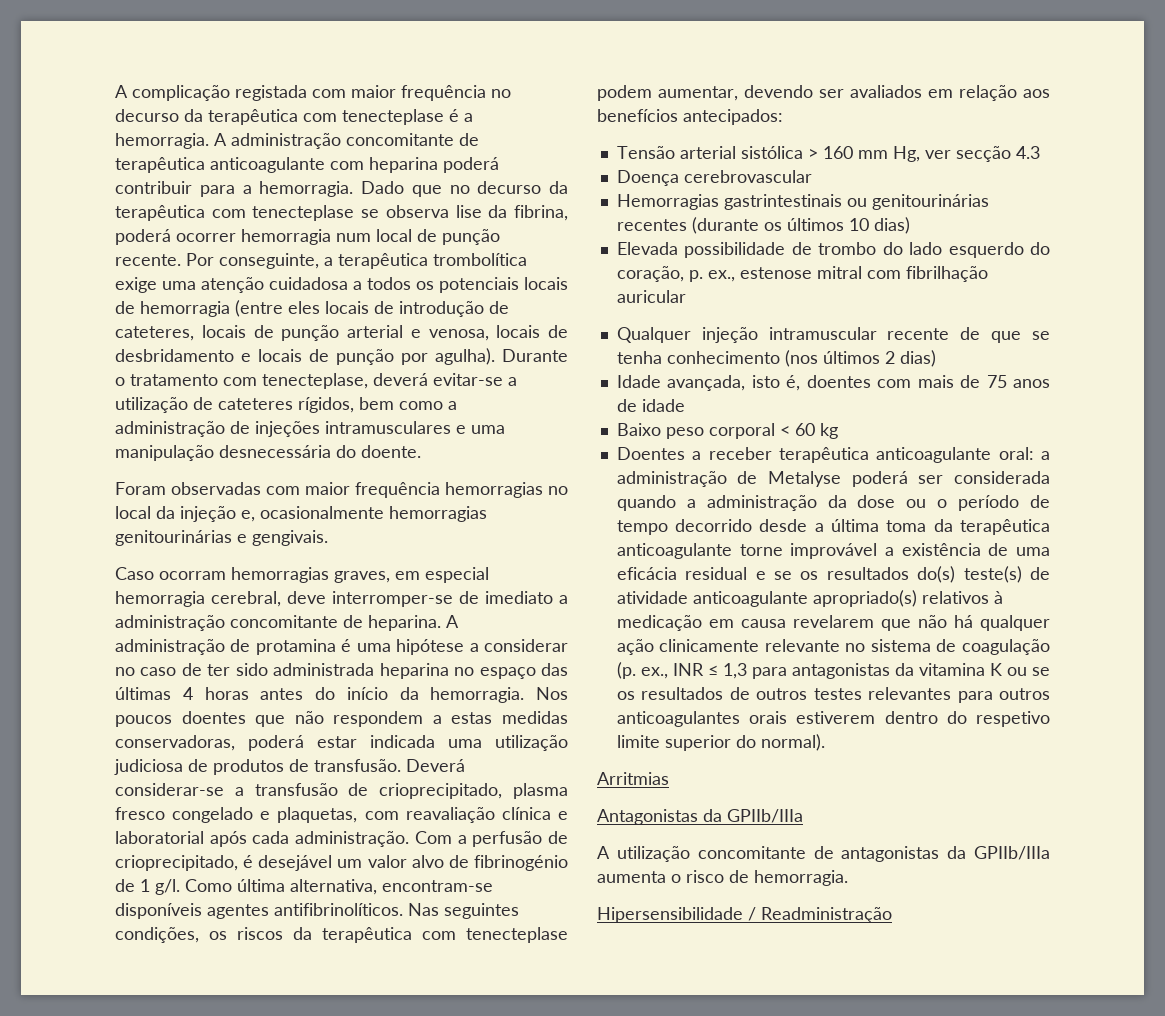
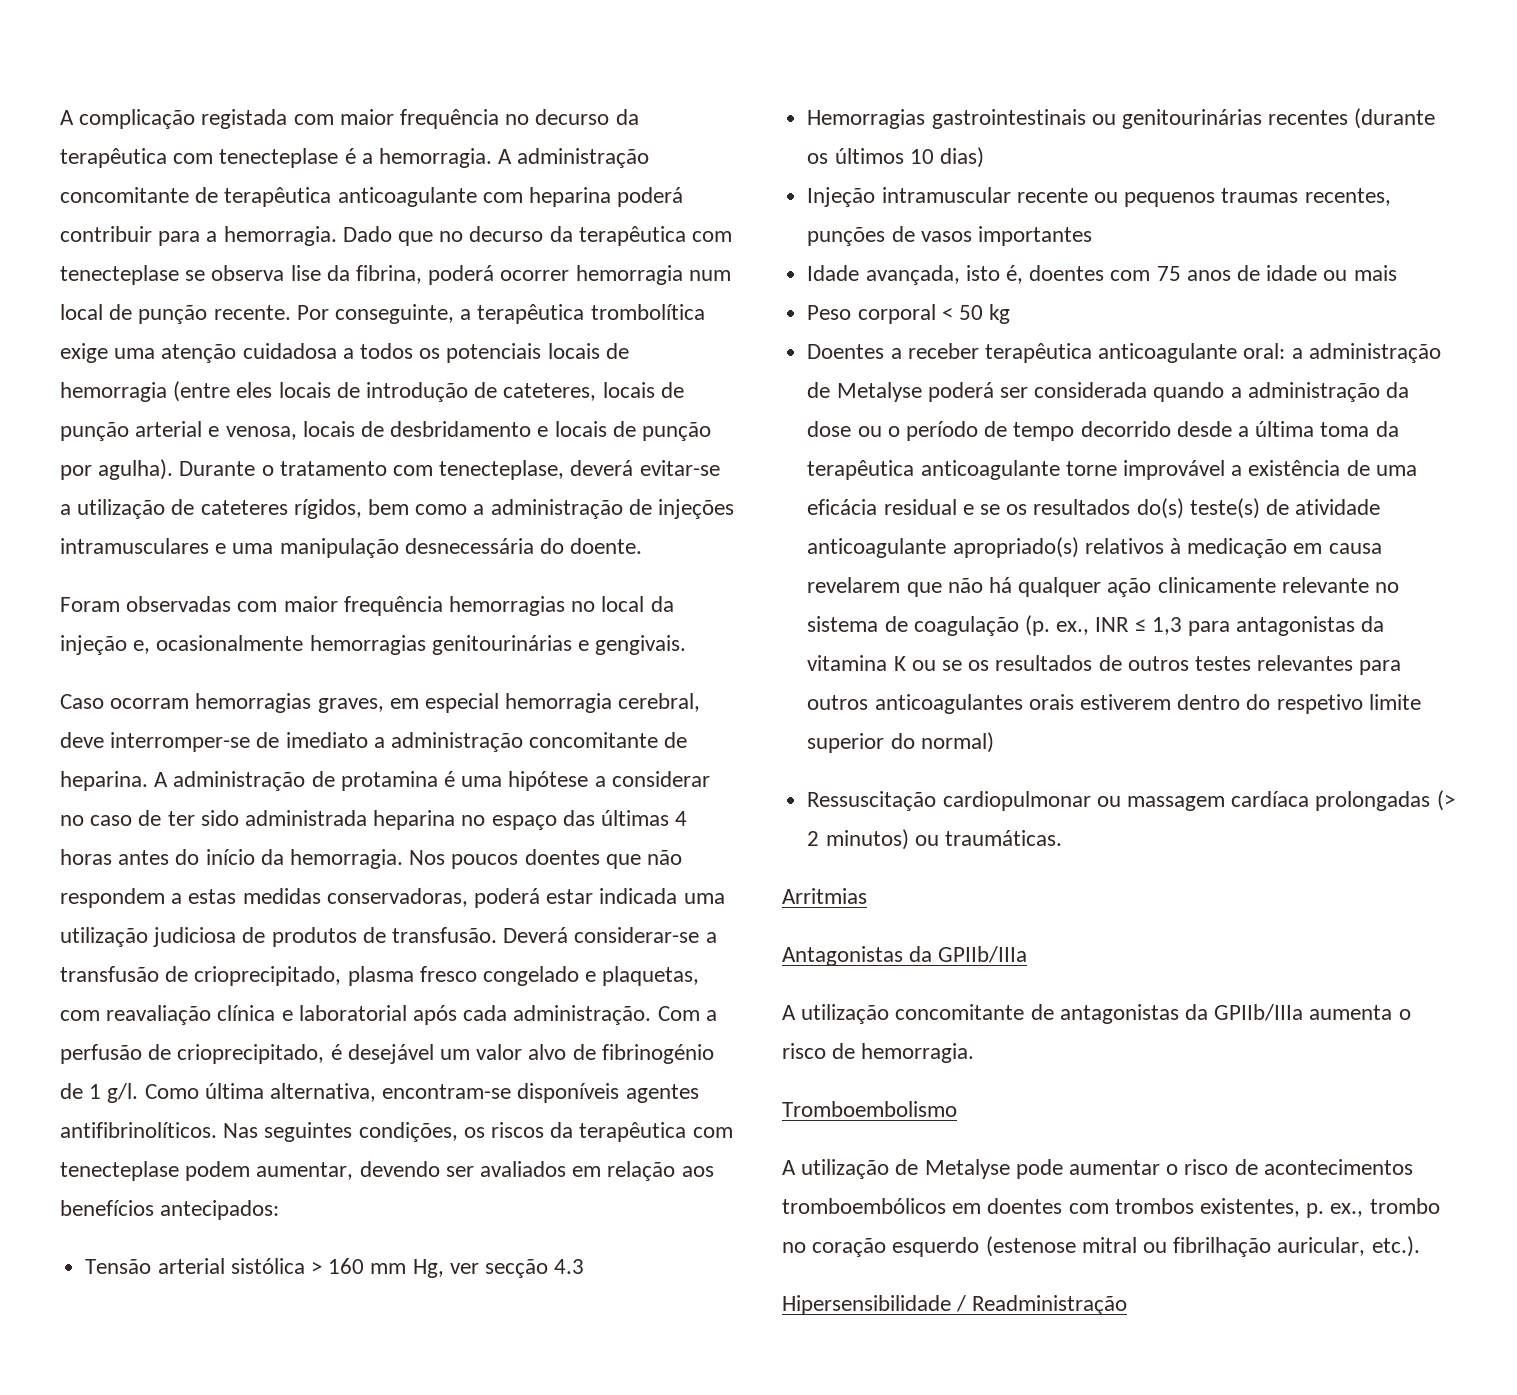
- Doença cerebrovascular
- Hemorragias gastrintestinais ou genitourinárias recentes (durante os últimos 10 dias)
+ Hemorragias gastrointestinais ou genitourinárias recentes (durante os últimos 10 dias)
- Elevada possibilidade de trombo do lado esquerdo do coração, p. ex., estenose mitral com fibrilhação auricular
- Qualquer injeção intramuscular recente de que se tenha conhecimento (nos últimos 2 dias)
+ Injeção intramuscular recente ou pequenos traumas recentes, punções de vasos importantes
- Idade avançada, isto é, doentes com mais de 75 anos de idade
- Baixo peso corporal < 60 kg
+ Idade avançada, isto é, doentes com 75 anos de idade ou mais
+ Peso corporal < 50 kg
- a administração de Metalyse poderá ser considerada quando a administração da dose ou o período de tempo decorrido desde a última toma da terapêutica anticoagulante torne improvável a existência de uma eficácia residual e se os resultados do(s) teste(s) de atividade anticoagulante apropriado(s) relativos à medicação em causa revelarem que não há qualquer ação clinicamente relevante no sistema de coagulação (p. ex., INR ≤ 1,3 para antagonistas da vitamina K ou se os resultados de outros testes relevantes para outros anticoagulantes orais estiverem dentro do respetivo limite superior do normal).
+ a administração de Metalyse poderá ser considerada quando a administração da dose ou o período de tempo decorrido desde a última toma da terapêutica anticoagulante torne improvável a existência de uma eficácia residual e se os resultados do(s) teste(s) de atividade anticoagulante apropriado(s) relativos à medicação em causa revelarem que não há qualquer ação clinicamente relevante no sistema de coagulação (p. ex., INR ≤ 1,3 para antagonistas da vitamina K ou se os resultados de outros testes relevantes para outros anticoagulantes orais estiverem dentro do respetivo limite superior do normal)
+ Ressuscitação cardiopulmonar ou massagem cardíaca prolongadas (> 2 minutos) ou traumáticas.
+ Tromboembolismo
+ A utilização de Metalyse pode aumentar o risco de acontecimentos tromboembólicos em doentes com trombos existentes, p. ex., trombo no coração esquerdo (estenose mitral ou fibrilhação auricular, etc.).

